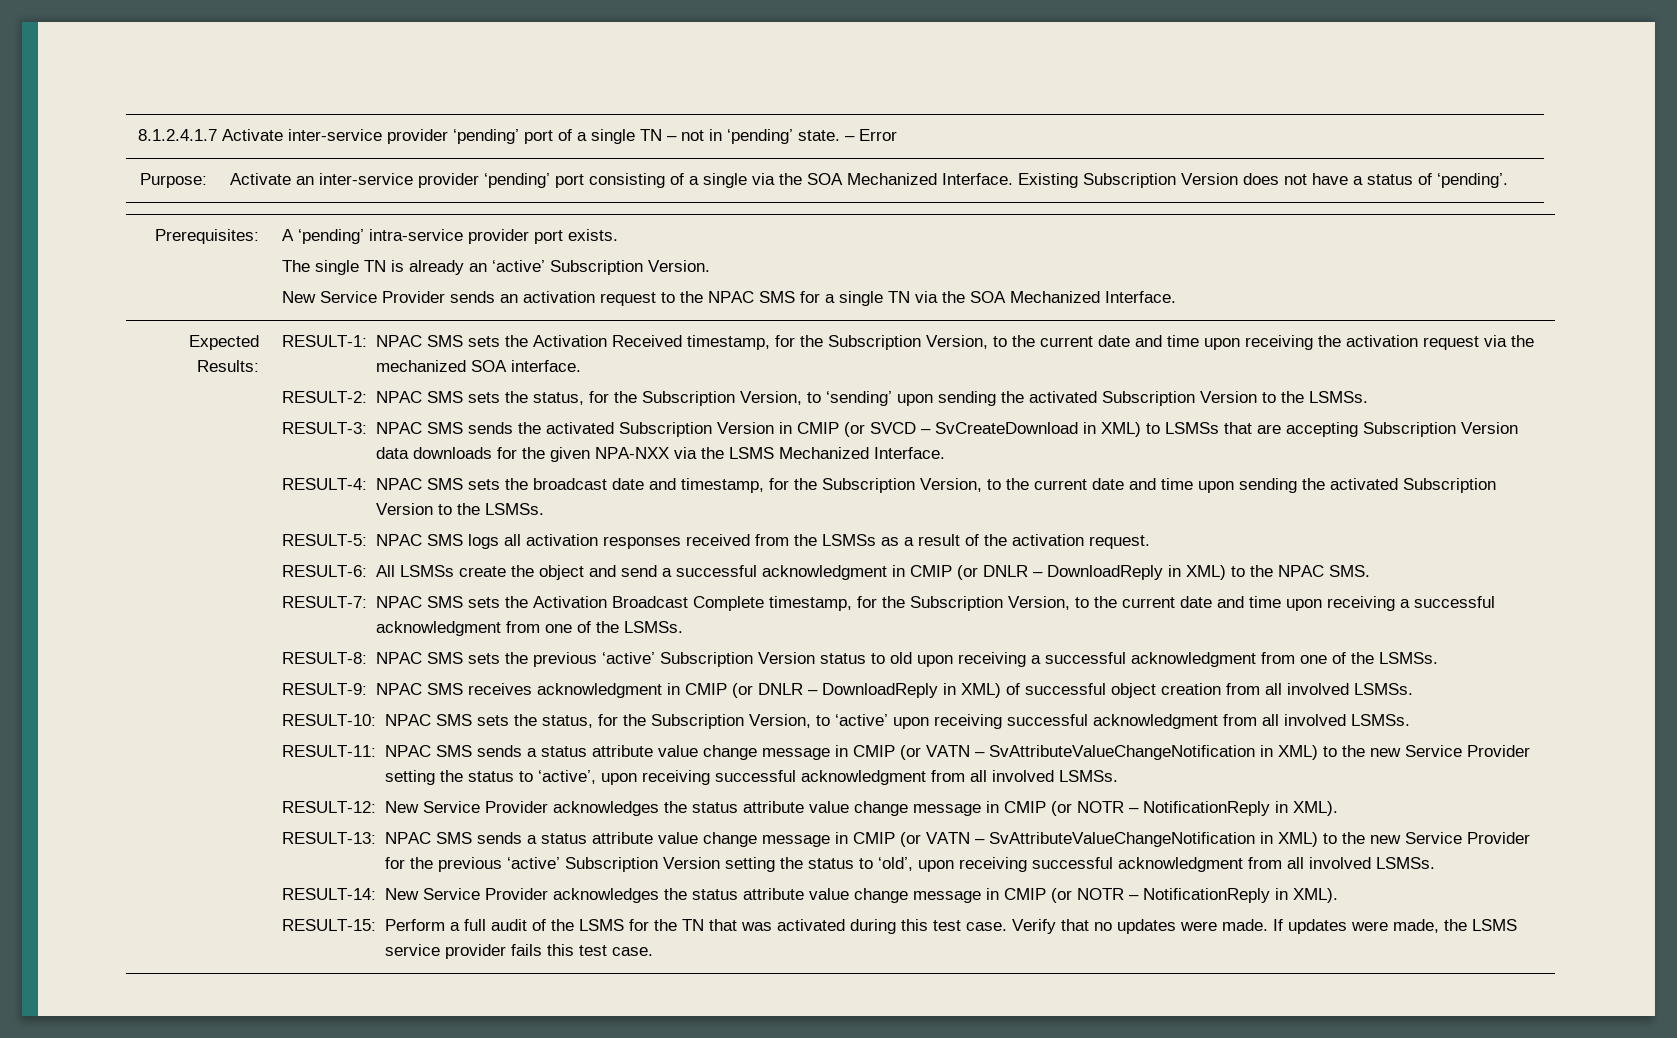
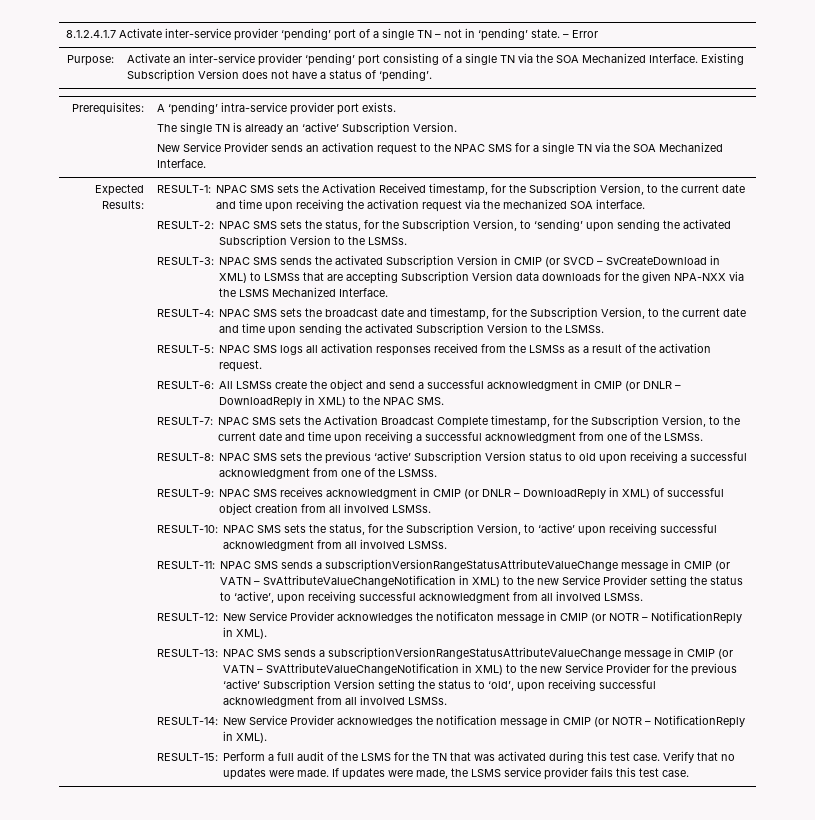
- Purpose: | Activate an inter-service provider ‘pending’ port consisting of a single via the SOA Mechanized Interface. Existing Subscription Version does not have a status of ‘pending’.
+ Purpose: | Activate an inter-service provider ‘pending’ port consisting of a single TN via the SOA Mechanized Interface. Existing Subscription Version does not have a status of ‘pending’.
- RESULT-11: NPAC SMS sends a status attribute value change message in CMIP (or VATN – SvAttributeValueChangeNotification in XML) to the new Service Provider setting the status to ‘active’, upon receiving successful acknowledgment from all involved LSMSs.
+ RESULT-11: NPAC SMS sends a subscriptionVersionRangeStatusAttributeValueChange message in CMIP (or VATN – SvAttributeValueChangeNotification in XML) to the new Service Provider setting the status to ‘active’, upon receiving successful acknowledgment from all involved LSMSs.
- RESULT-12: New Service Provider acknowledges the status attribute value change message in CMIP (or NOTR – NotificationReply in XML).
+ RESULT-12: New Service Provider acknowledges the notificaton message in CMIP (or NOTR – NotificationReply in XML).
- RESULT-13: NPAC SMS sends a status attribute value change message in CMIP (or VATN – SvAttributeValueChangeNotification in XML) to the new Service Provider for the previous ‘active’ Subscription Version setting the status to ‘old’, upon receiving successful acknowledgment from all involved LSMSs.
+ RESULT-13: NPAC SMS sends a subscriptionVersionRangeStatusAttributeValueChange message in CMIP (or VATN – SvAttributeValueChangeNotification in XML) to the new Service Provider for the previous ‘active’ Subscription Version setting the status to ‘old’, upon receiving successful acknowledgment from all involved LSMSs.
- RESULT-14: New Service Provider acknowledges the status attribute value change message in CMIP (or NOTR – NotificationReply in XML).
+ RESULT-14: New Service Provider acknowledges the notification message in CMIP (or NOTR – NotificationReply in XML).

